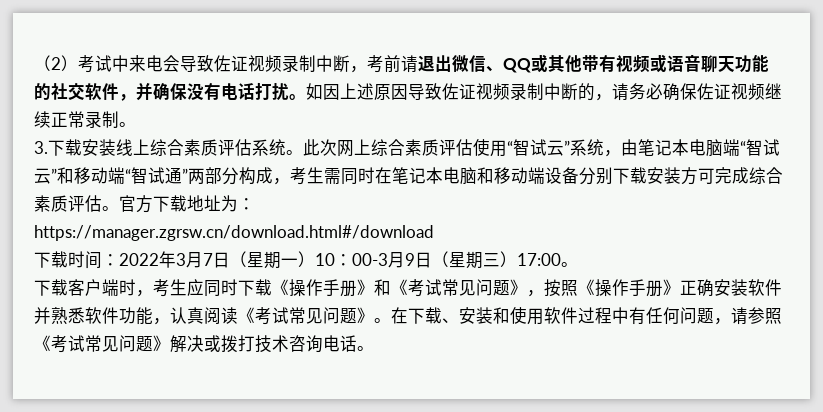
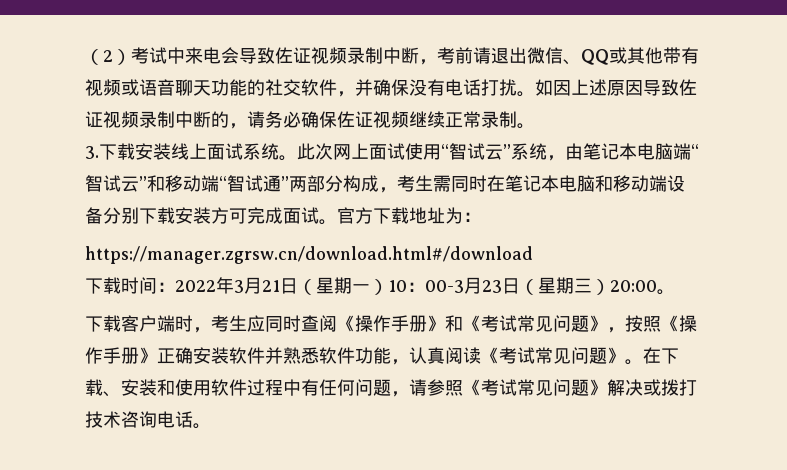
- 3.下载安装线上综合素质评估系统。
+ 3.下载安装线上面试系统。
- 此次网上综合素质评估使用“智试云”系统，由笔记本电脑端“智试云”和移动端“智试通”两部分构成，考生需同时在笔记本电脑和移动端设备分别下载安装方可完成综合素质评估。
+ 此次网上面试使用“智试云”系统，由笔记本电脑端“智试云”和移动端“智试通”两部分构成，考生需同时在笔记本电脑和移动端设备分别下载安装方可完成面试。
- 下载时间：2022年3月7日（星期一）10：00-3月9日（星期三）17:00。
+ 下载时间：2022年3月21日（星期一）10：00-3月23日（星期三）20:00。
- 下载客户端时，考生应同时下载《操作手册》和《考试常见问题》，按照《操作手册》正确安装软件并熟悉软件功能，认真阅读《考试常见问题》。
+ 下载客户端时，考生应同时查阅《操作手册》和《考试常见问题》，按照《操作手册》正确安装软件并熟悉软件功能，认真阅读《考试常见问题》。

